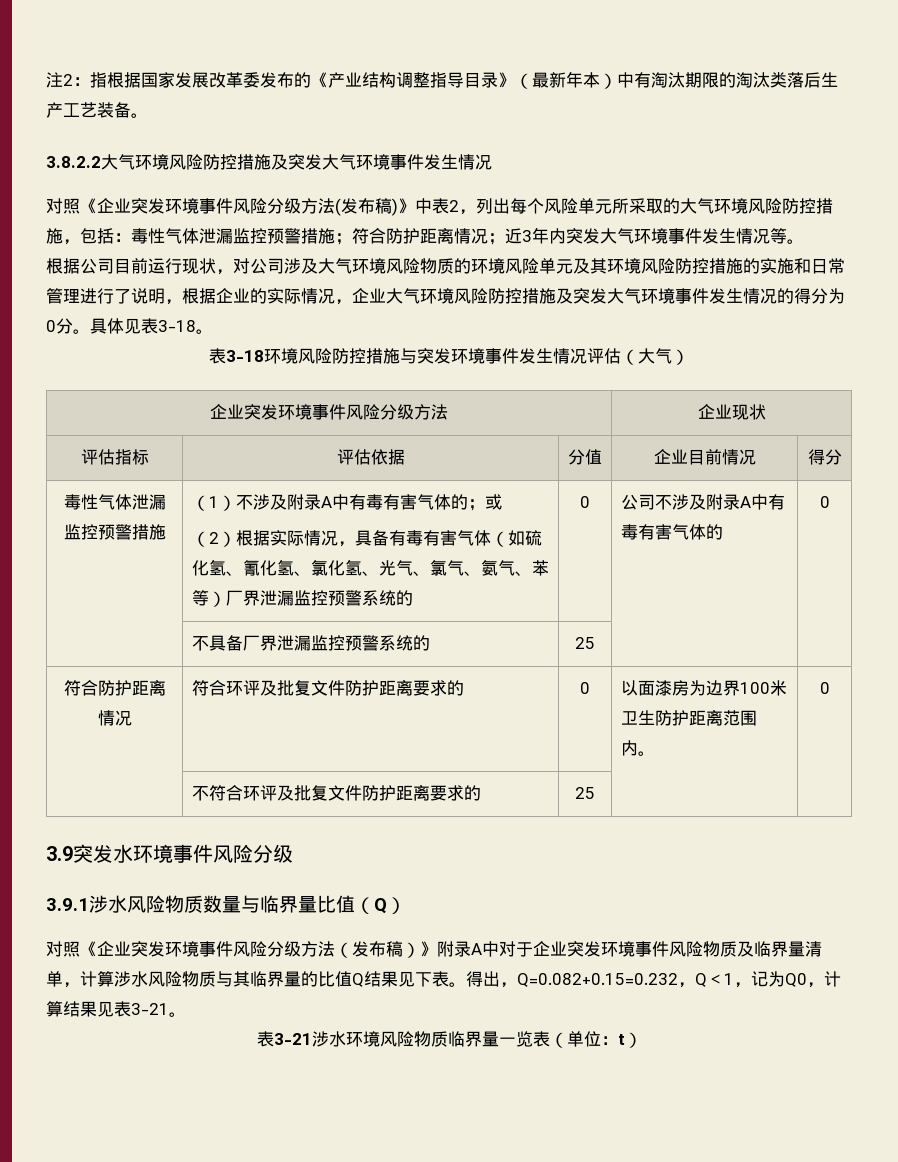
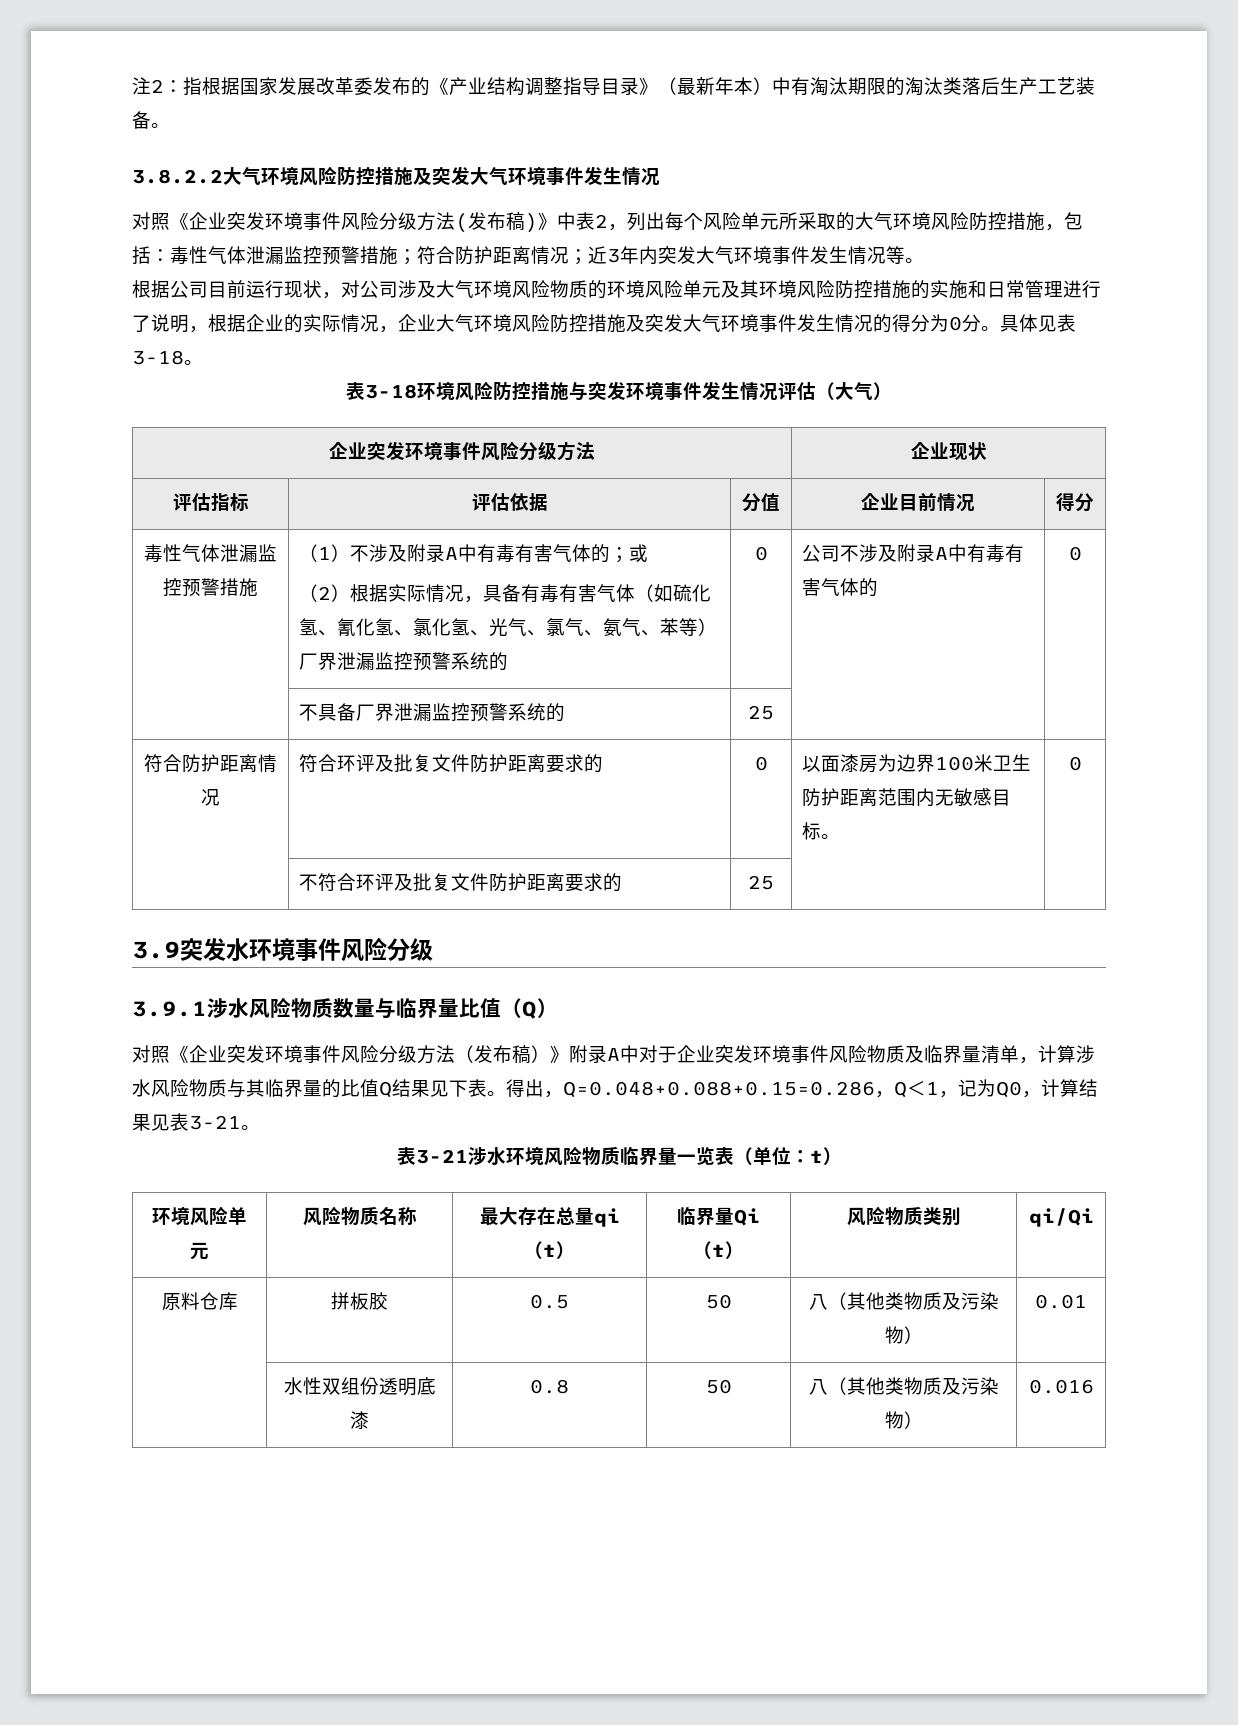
- 符合防护距离情况 | 符合环评及批复文件防护距离要求的 | 0 | 以面漆房为边界100米卫生防护距离范围内。 | 0
+ 符合防护距离情况 | 符合环评及批复文件防护距离要求的 | 0 | 以面漆房为边界100米卫生防护距离范围内无敏感目标。 | 0
- 得出，Q=0.082+0.15=0.232，Q＜1，记为Q0，计算结果见表3-21。
+ 得出，Q=0.048+0.088+0.15=0.286，Q＜1，记为Q0，计算结果见表3-21。
+ 环境风险单元 | 风险物质名称 | 最大存在总量qi（t） | 临界量Qi（t） | 风险物质类别 | qi/Qi
+ 原料仓库 | 拼板胶 | 0.5 | 50 | 八（其他类物质及污染物） | 0.01
+ | 水性双组份透明底漆 | 0.8 | 50 | 八（其他类物质及污染物） | 0.016

